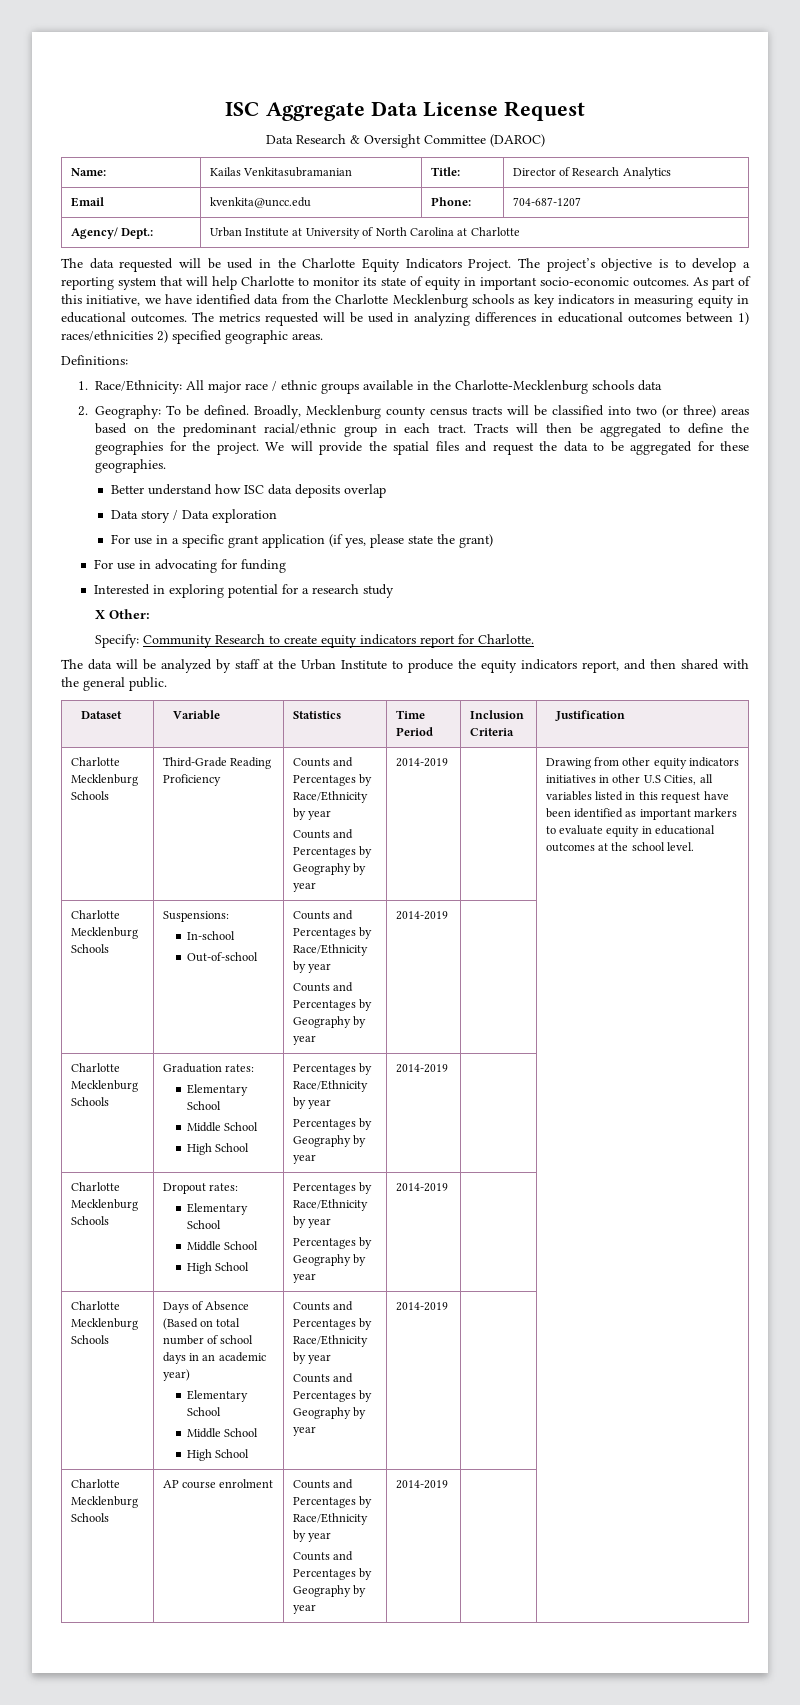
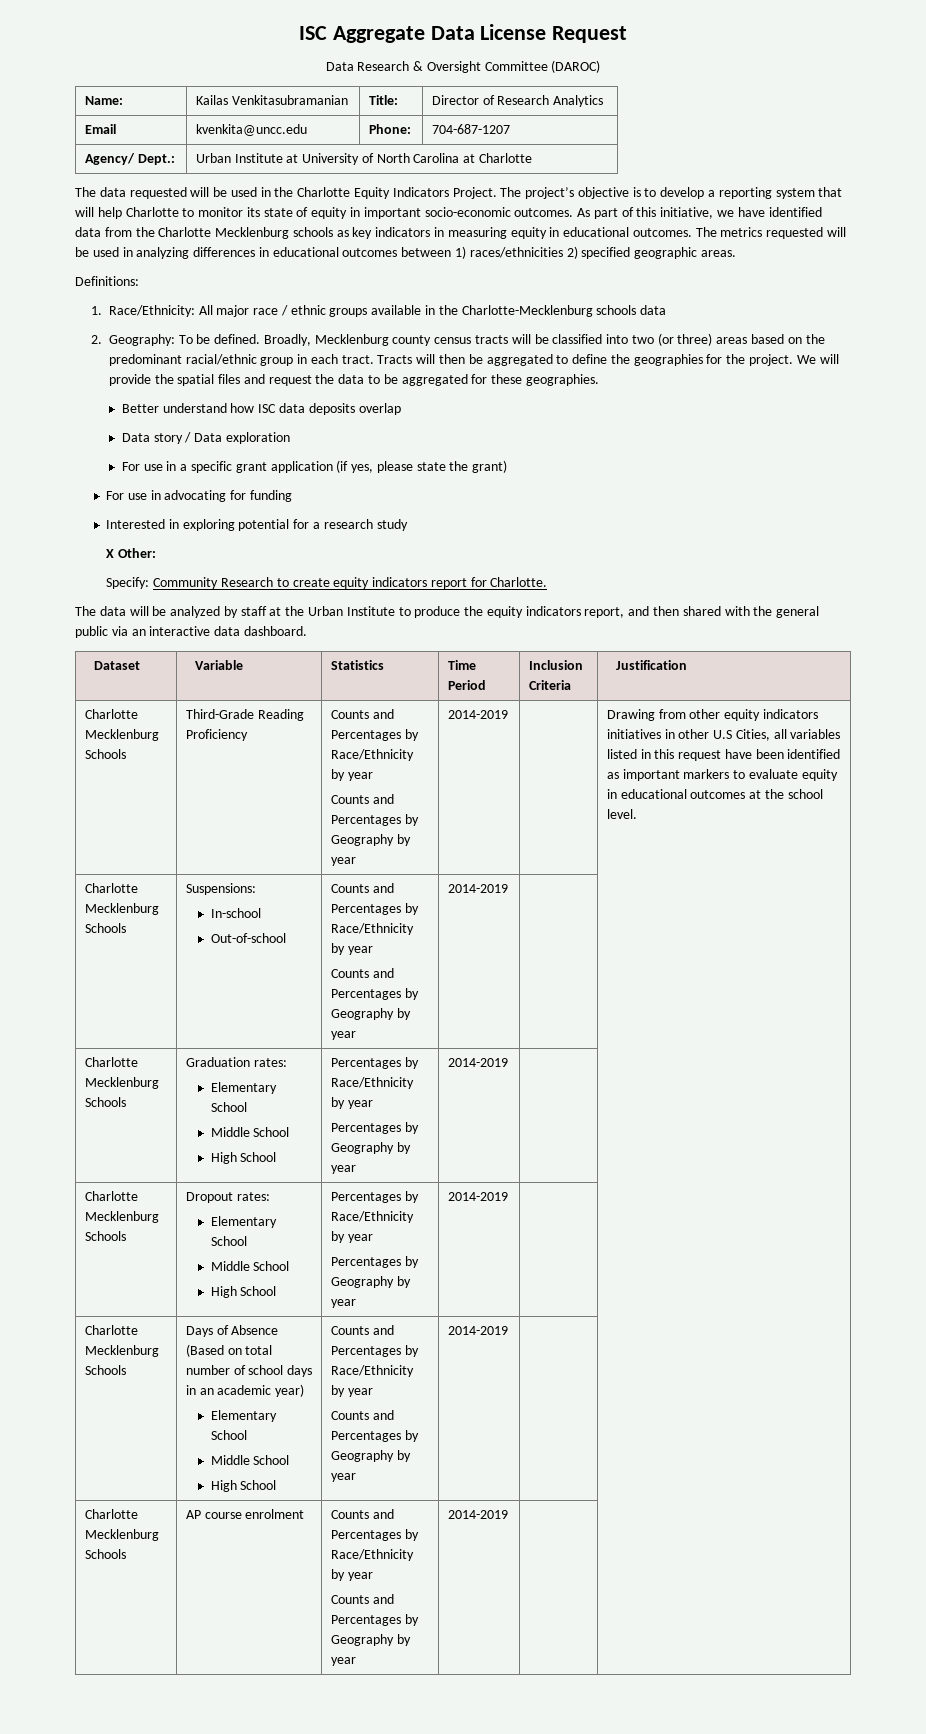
- The data will be analyzed by staff at the Urban Institute to produce the equity indicators report, and then shared with the general public.
+ The data will be analyzed by staff at the Urban Institute to produce the equity indicators report, and then shared with the general public via an interactive data dashboard.

